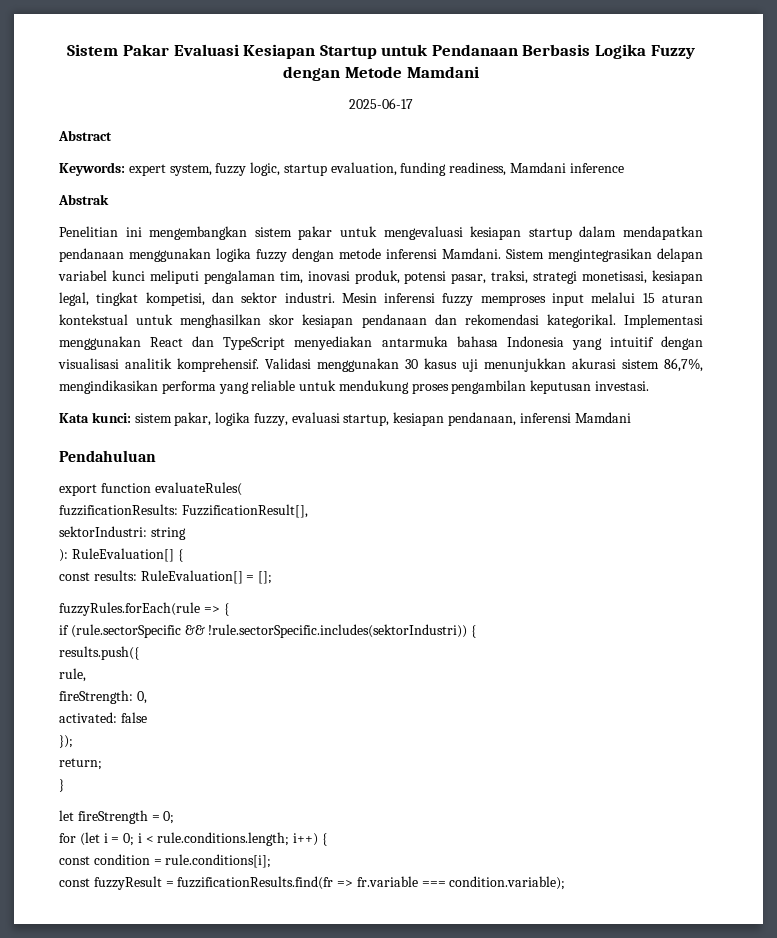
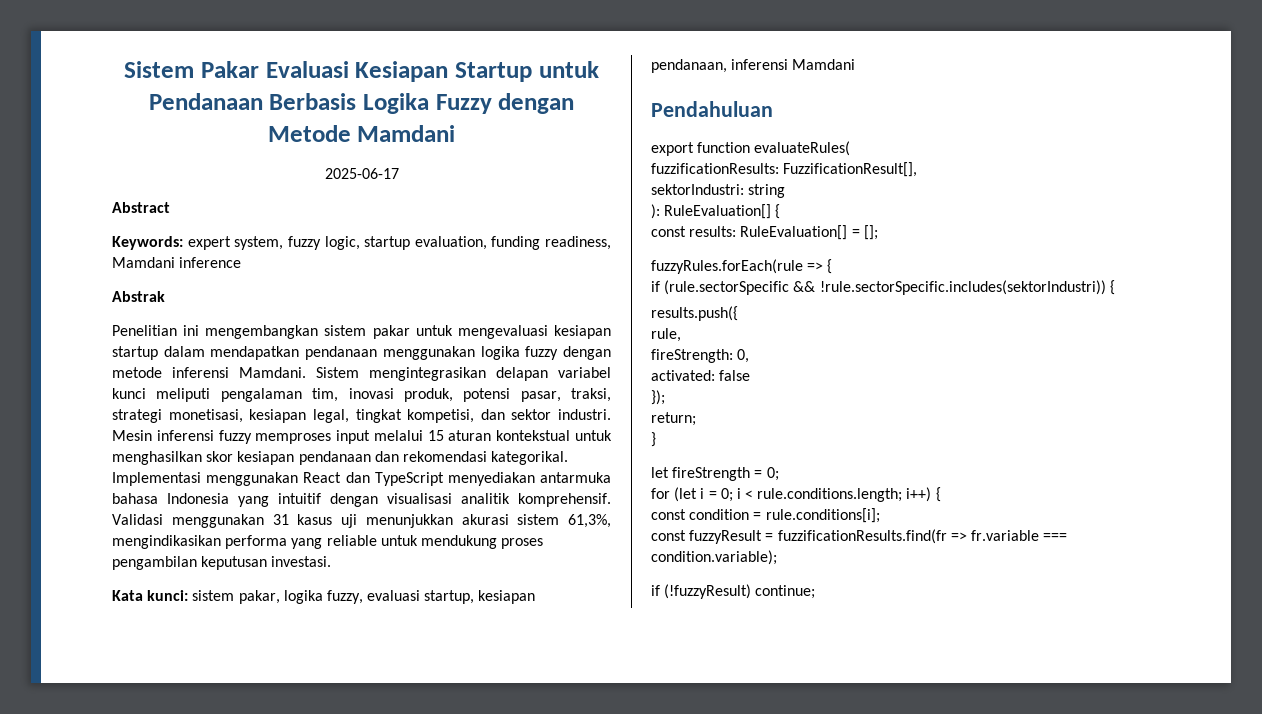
- Validasi menggunakan 30 kasus uji menunjukkan akurasi sistem 86,7%, mengindikasikan performa yang reliable untuk mendukung proses pengambilan keputusan investasi.
+ Validasi menggunakan 31 kasus uji menunjukkan akurasi sistem 61,3%, mengindikasikan performa yang reliable untuk mendukung proses pengambilan keputusan investasi.
+ if (!fuzzyResult) continue;

